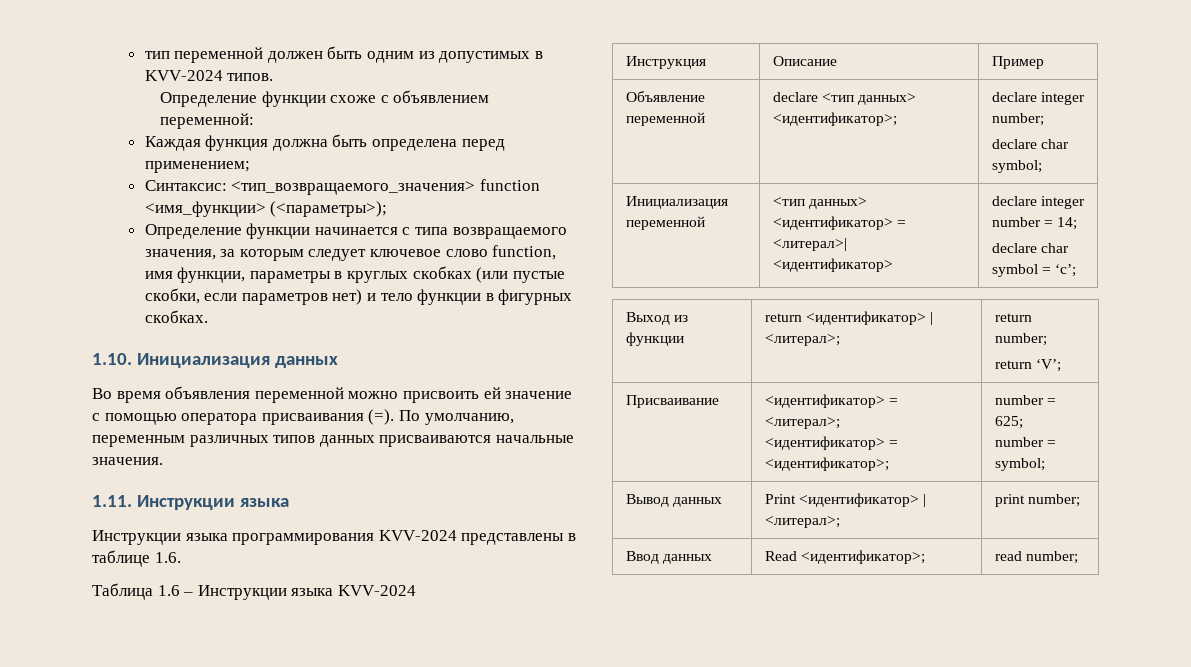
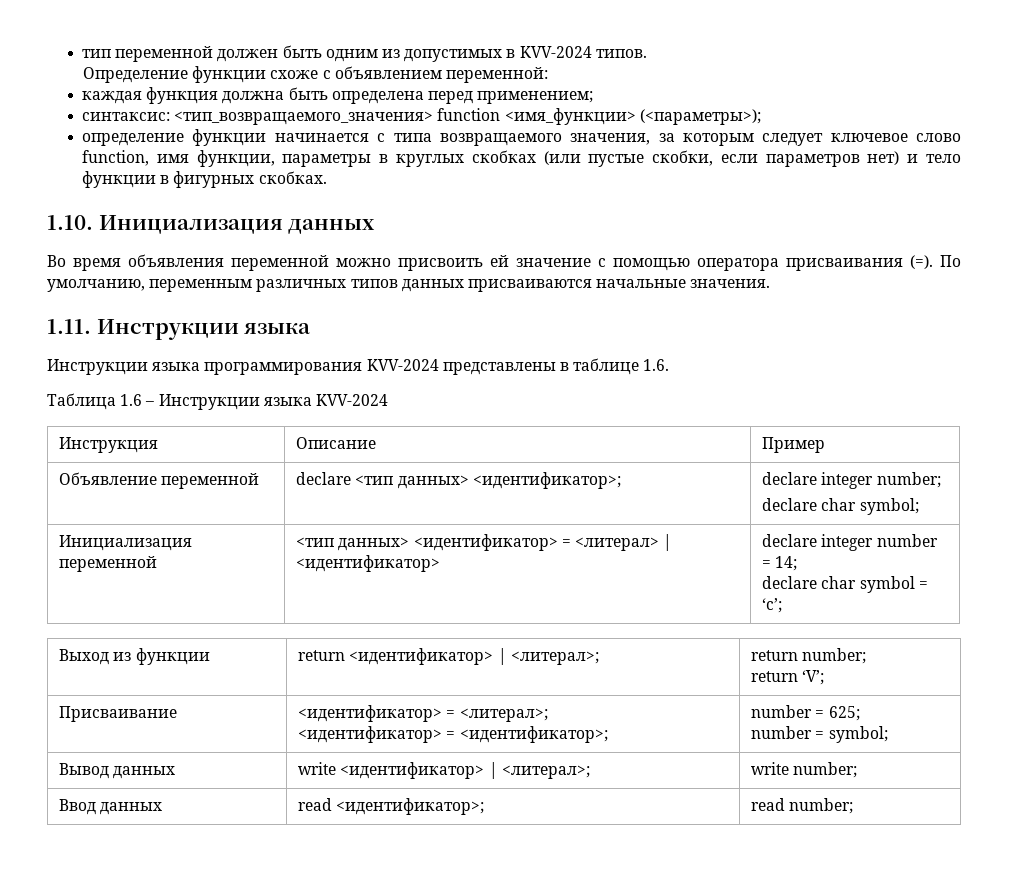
- Каждая функция должна быть определена перед применением;
+ каждая функция должна быть определена перед применением;
- Синтаксис: <тип_возвращаемого_значения> function <имя_функции> (<параметры>);
+ синтаксис: <тип_возвращаемого_значения> function <имя_функции> (<параметры>);
- Определение функции начинается с типа возвращаемого значения, за которым следует ключевое слово function, имя функции, параметры в круглых скобках (или пустые скобки, если параметров нет) и тело функции в фигурных скобках.
+ определение функции начинается с типа возвращаемого значения, за которым следует ключевое слово function, имя функции, параметры в круглых скобках (или пустые скобки, если параметров нет) и тело функции в фигурных скобках.
- Инициализация переменной | <тип данных> <идентификатор> = <литерал>| <идентификатор> | declare integer number = 14;
+ Инициализация переменной | <тип данных> <идентификатор> = <литерал> | <идентификатор> | declare integer number = 14;
- Вывод данных | Print <идентификатор> | <литерал>; | print number;
+ Вывод данных | write <идентификатор> | <литерал>; | write number;
- Ввод данных | Read <идентификатор>; | read number;
+ Ввод данных | read <идентификатор>; | read number;

